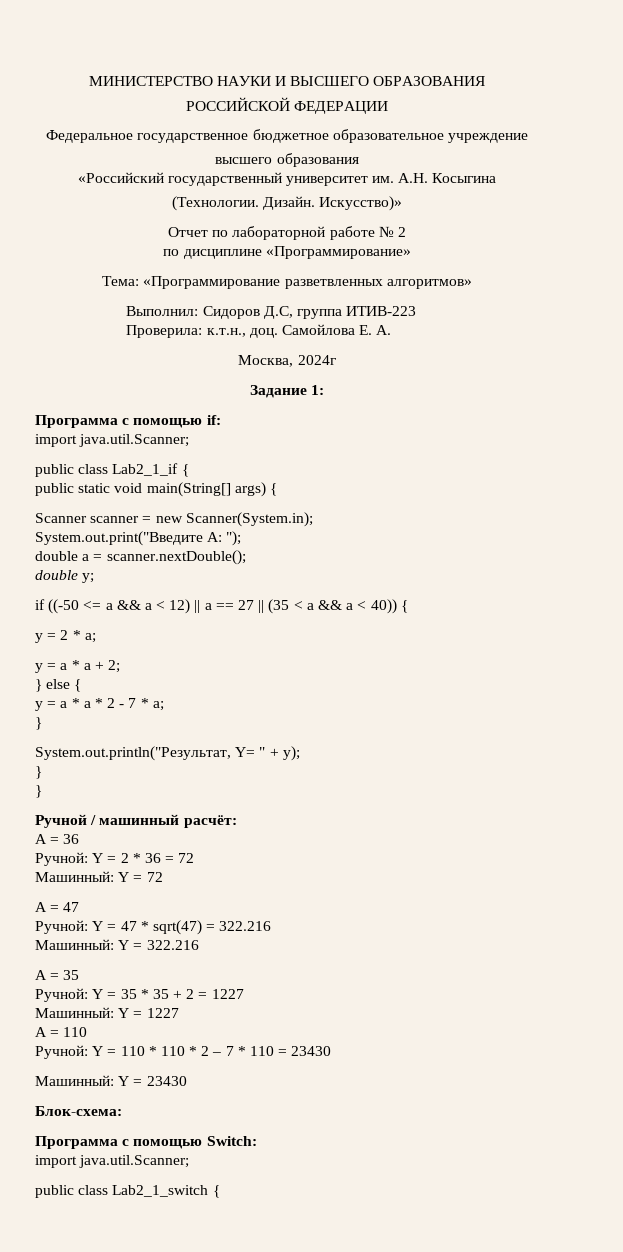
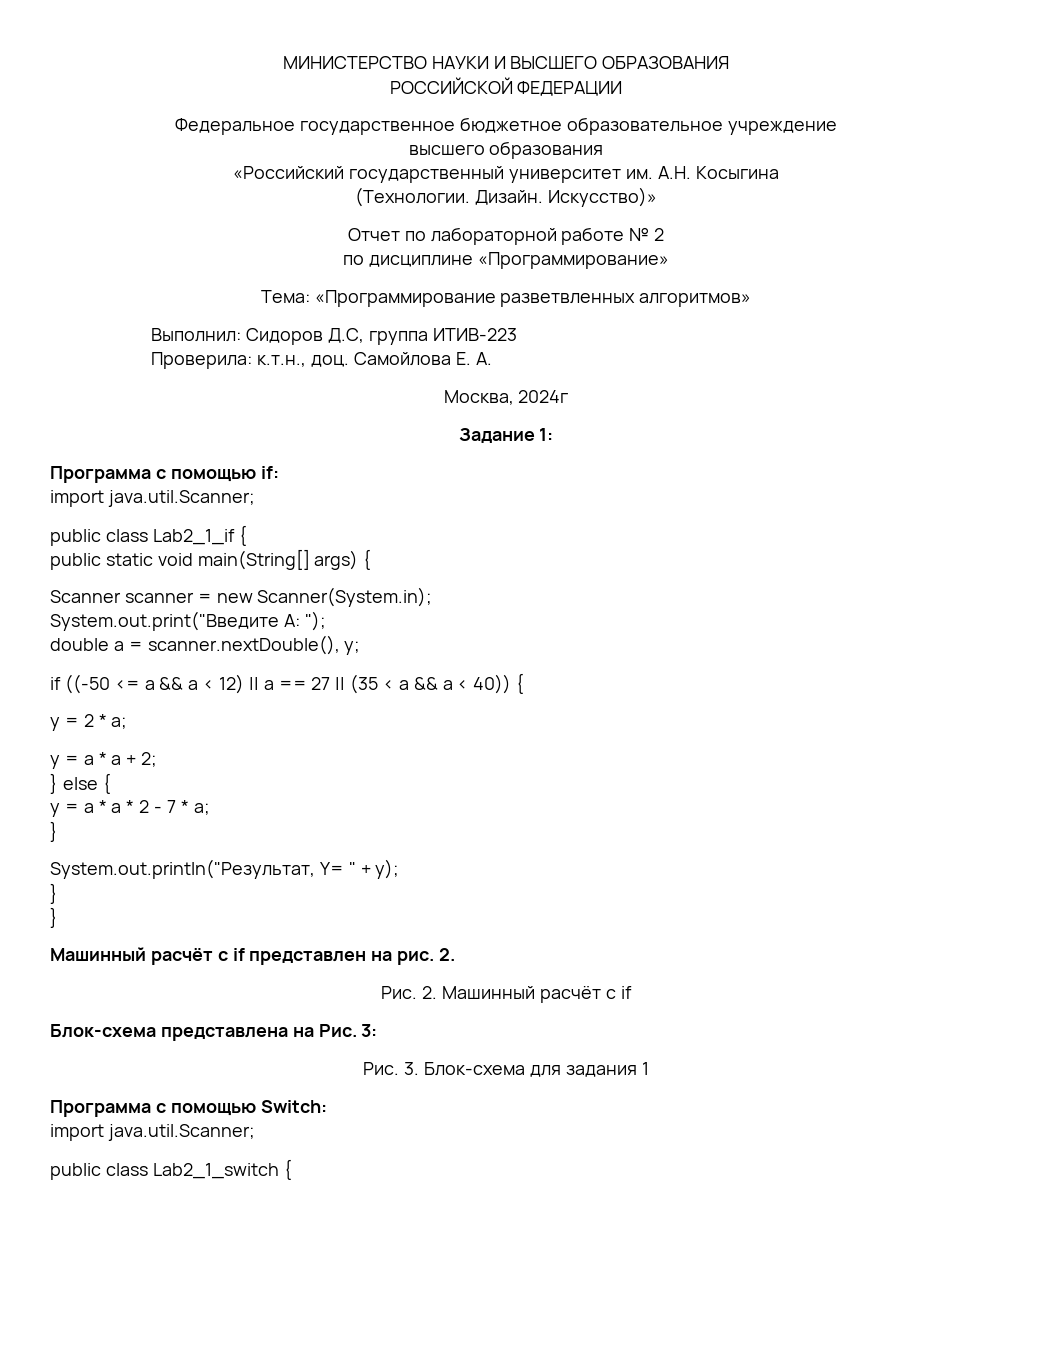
- double a = scanner.nextDouble();
- double y;
+ double a = scanner.nextDouble(), y;
- Ручной / машинный расчёт:
- A = 36
- Ручной: Y = 2 * 36 = 72
- Машинный: Y = 72
- A = 47
- Ручной: Y = 47 * sqrt(47) = 322.216
- Машинный: Y = 322.216
- A = 35
- Ручной: Y = 35 * 35 + 2 = 1227
- Машинный: Y = 1227
- A = 110
- Ручной: Y = 110 * 110 * 2 – 7 * 110 = 23430
- Машинный: Y = 23430
- Блок-схема:
+ Машинный расчёт с if представлен на рис. 2.
+ Рис. 2. Машинный расчёт с if
+ Блок-схема представлена на Рис. 3:
+ Рис. 3. Блок-схема для задания 1

